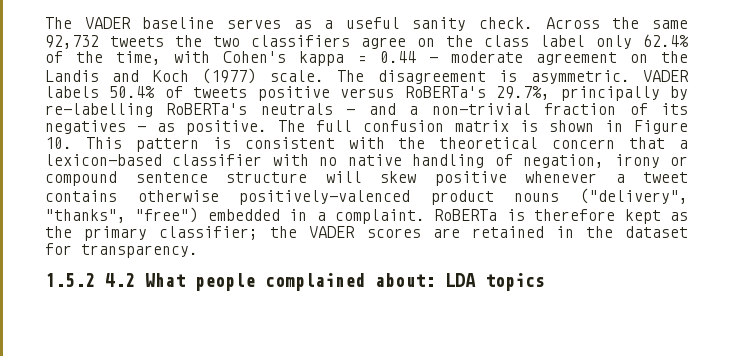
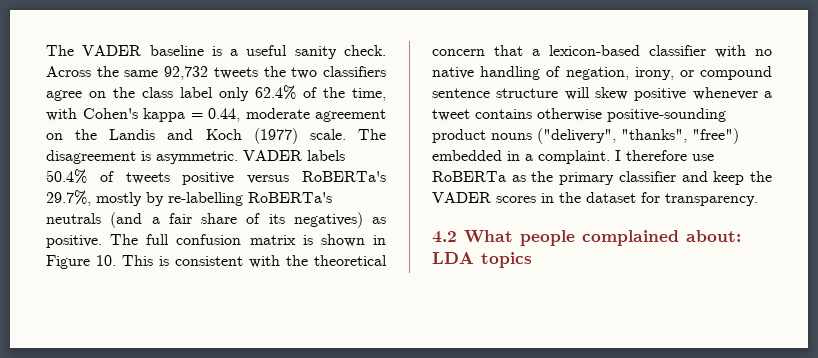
- The VADER baseline serves as a useful sanity check.
+ The VADER baseline is a useful sanity check.
- Across the same 92,732 tweets the two classifiers agree on the class label only 62.4% of the time, with Cohen's kappa = 0.44 — moderate agreement on the Landis and Koch (1977) scale.
+ Across the same 92,732 tweets the two classifiers agree on the class label only 62.4% of the time, with Cohen's kappa = 0.44, moderate agreement on the Landis and Koch (1977) scale.
- VADER labels 50.4% of tweets positive versus RoBERTa's 29.7%, principally by re-labelling RoBERTa's neutrals — and a non-trivial fraction of its negatives — as positive.
+ VADER labels 50.4% of tweets positive versus RoBERTa's 29.7%, mostly by re-labelling RoBERTa's neutrals (and a fair share of its negatives) as positive.
- The full confusion matrix is shown in Figure 10. This pattern is consistent with the theoretical concern that a lexicon-based classifier with no native handling of negation, irony or compound sentence structure will skew positive whenever a tweet contains otherwise positively-valenced product nouns ("delivery", "thanks", "free") embedded in a complaint.
+ The full confusion matrix is shown in Figure 10. This is consistent with the theoretical concern that a lexicon-based classifier with no native handling of negation, irony, or compound sentence structure will skew positive whenever a tweet contains otherwise positive-sounding product nouns ("delivery", "thanks", "free") embedded in a complaint.
- RoBERTa is therefore kept as the primary classifier; the VADER scores are retained in the dataset for transparency.
+ I therefore use RoBERTa as the primary classifier and keep the VADER scores in the dataset for transparency.
- 1.5.2 4.2 What people complained about: LDA topics
+ 4.2 What people complained about: LDA topics

